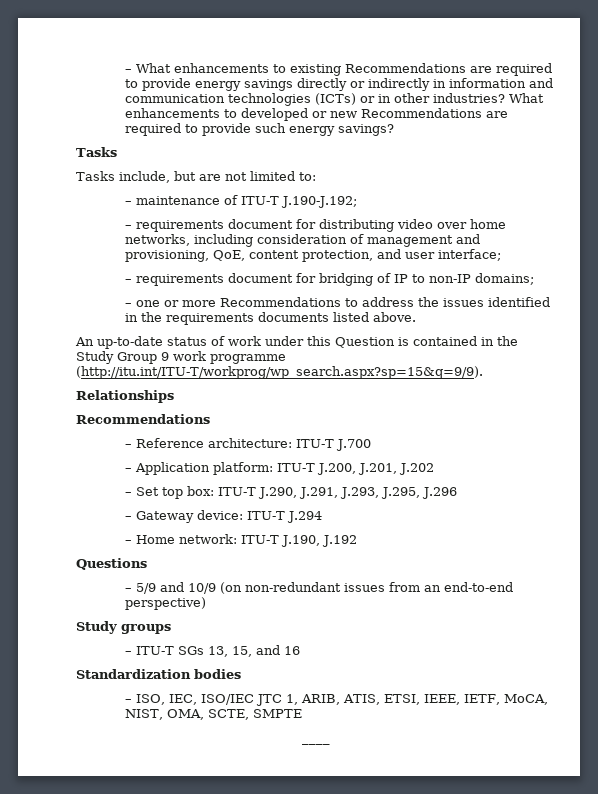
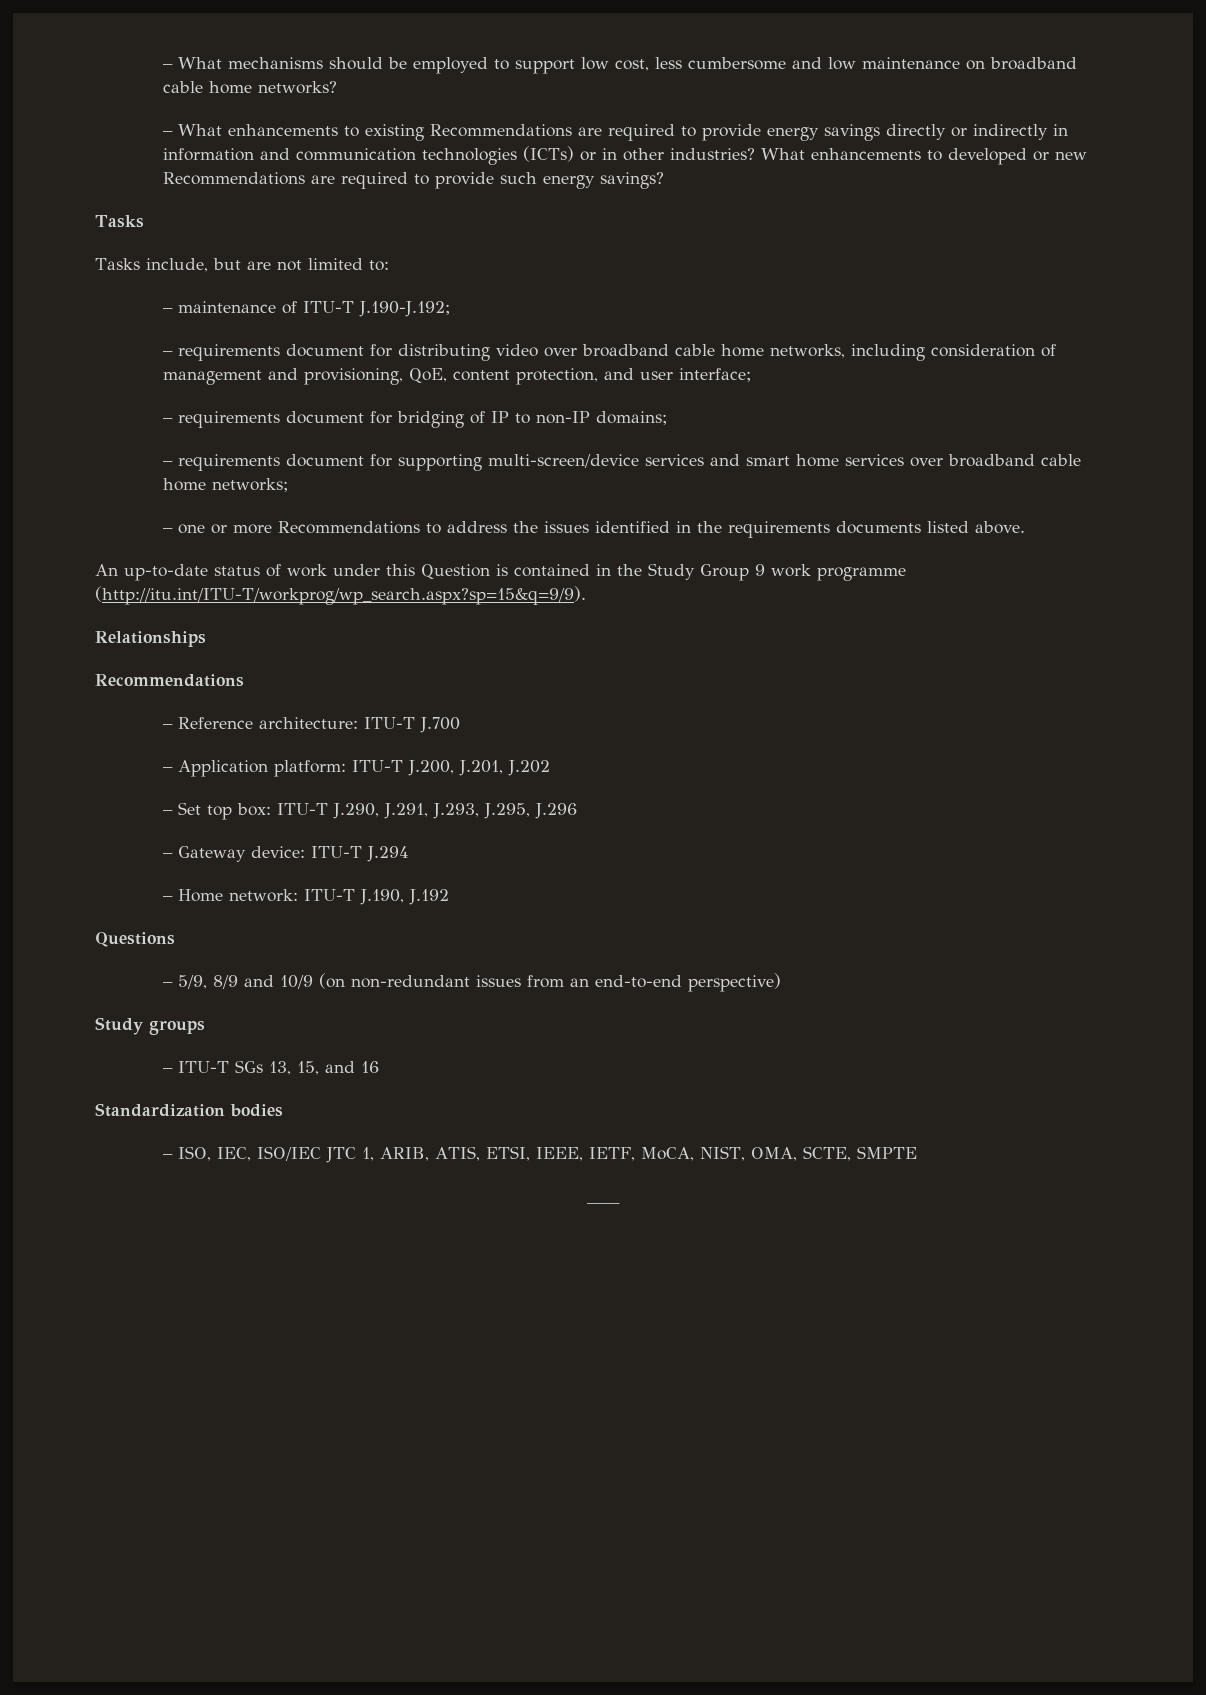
+ – What mechanisms should be employed to support low cost, less cumbersome and low maintenance on broadband cable home networks?
- – requirements document for distributing video over home networks, including consideration of management and provisioning, QoE, content protection, and user interface;
+ – requirements document for distributing video over broadband cable home networks, including consideration of management and provisioning, QoE, content protection, and user interface;
+ – requirements document for supporting multi-screen/device services and smart home services over broadband cable home networks;
- – 5/9 and 10/9 (on non-redundant issues from an end-to-end perspective)
+ – 5/9, 8/9 and 10/9 (on non-redundant issues from an end-to-end perspective)

